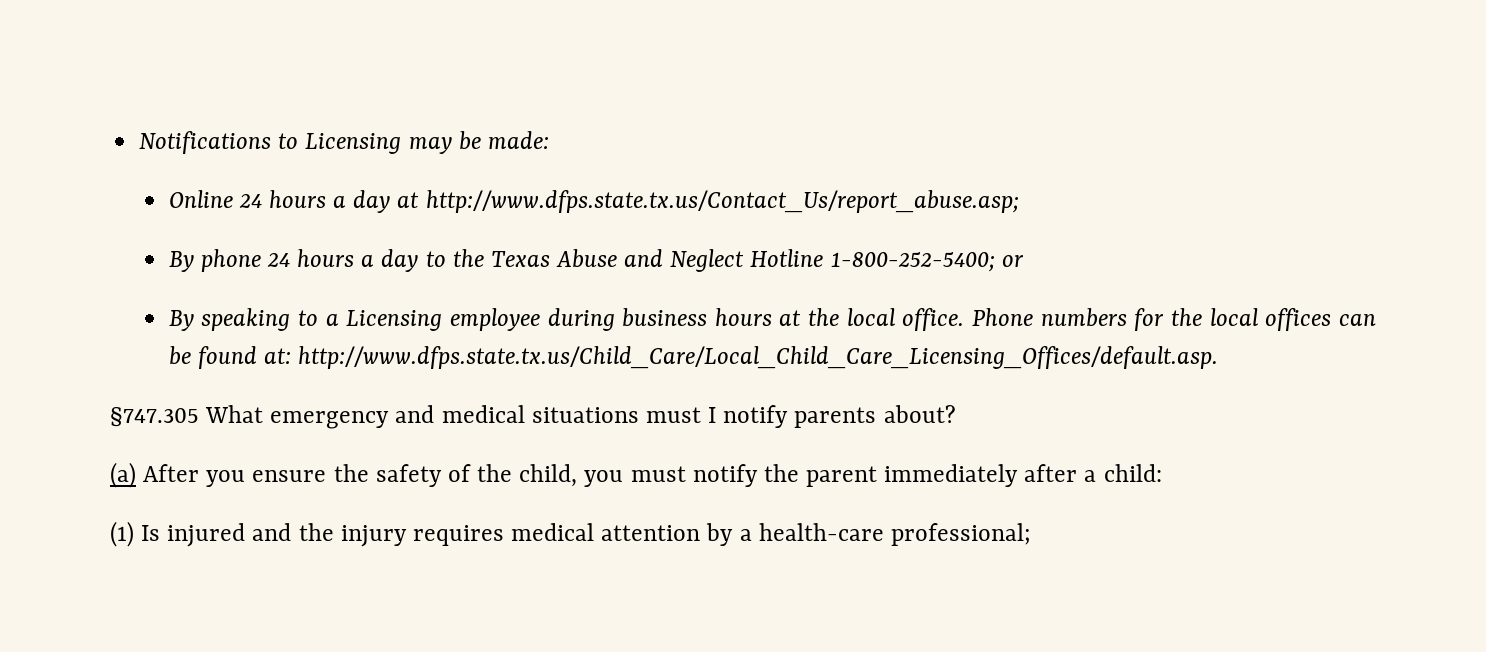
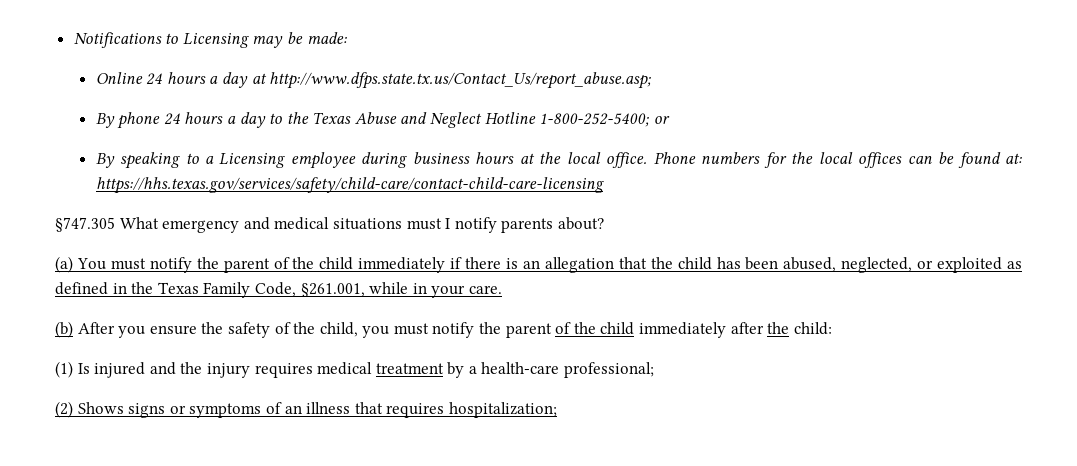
- Phone numbers for the local offices can be found at: http://www.dfps.state.tx.us/Child_Care/Local_Child_Care_Licensing_Offices/default.asp.
+ Phone numbers for the local offices can be found at: https://hhs.texas.gov/services/safety/child-care/contact-child-care-licensing
- (a) After you ensure the safety of the child, you must notify the parent immediately after a child:
+ (a) You must notify the parent of the child immediately if there is an allegation that the child has been abused, neglected, or exploited as defined in the Texas Family Code, §261.001, while in your care.
+ (b) After you ensure the safety of the child, you must notify the parent of the child immediately after the child:
- (1) Is injured and the injury requires medical attention by a health-care professional;
+ (1) Is injured and the injury requires medical treatment by a health-care professional;
+ (2) Shows signs or symptoms of an illness that requires hospitalization;

